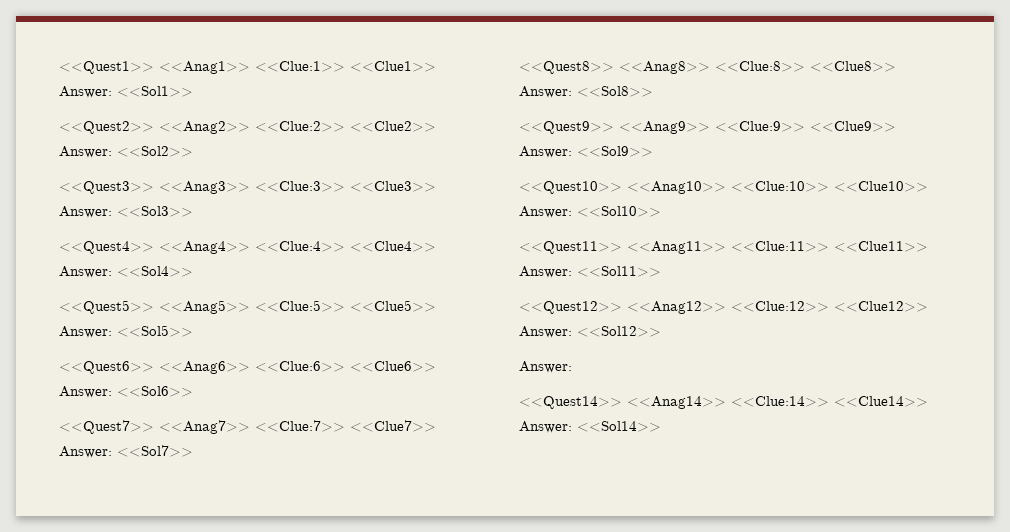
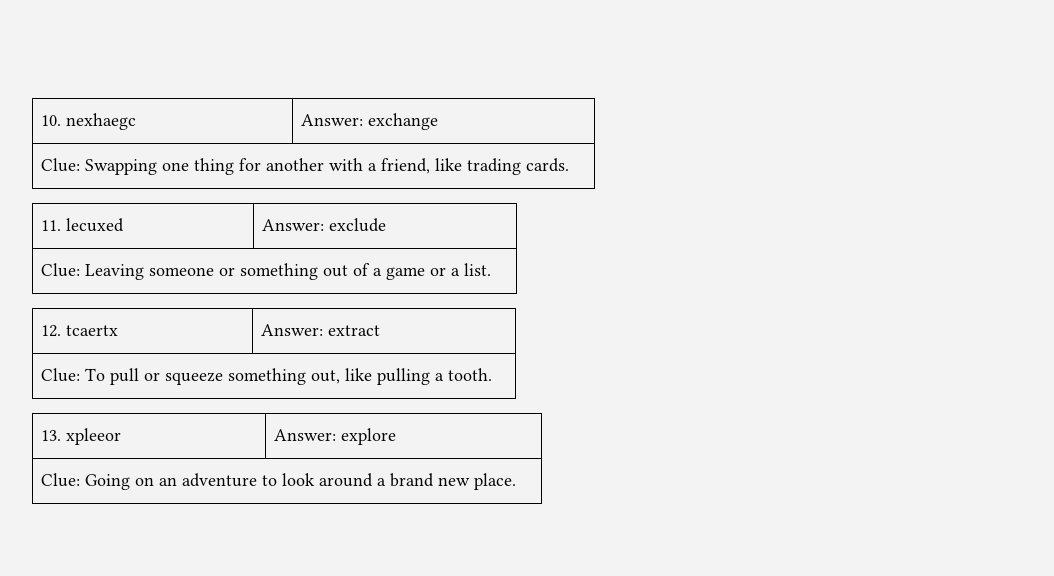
- <<Quest1>> <<Anag1>> <<Clue:1>> <<Clue1>>
- Answer: <<Sol1>>
- <<Quest2>> <<Anag2>> <<Clue:2>> <<Clue2>>
- Answer: <<Sol2>>
- <<Quest3>> <<Anag3>> <<Clue:3>> <<Clue3>>
- Answer: <<Sol3>>
- <<Quest4>> <<Anag4>> <<Clue:4>> <<Clue4>>
- Answer: <<Sol4>>
- <<Quest5>> <<Anag5>> <<Clue:5>> <<Clue5>>
- Answer: <<Sol5>>
- <<Quest6>> <<Anag6>> <<Clue:6>> <<Clue6>>
- Answer: <<Sol6>>
- <<Quest7>> <<Anag7>> <<Clue:7>> <<Clue7>>
- Answer: <<Sol7>>
- <<Quest8>> <<Anag8>> <<Clue:8>> <<Clue8>>
- Answer: <<Sol8>>
- <<Quest9>> <<Anag9>> <<Clue:9>> <<Clue9>>
- Answer: <<Sol9>>
- <<Quest10>> <<Anag10>> <<Clue:10>> <<Clue10>>
- Answer: <<Sol10>>
- <<Quest11>> <<Anag11>> <<Clue:11>> <<Clue11>>
- Answer: <<Sol11>>
- <<Quest12>> <<Anag12>> <<Clue:12>> <<Clue12>>
- Answer: <<Sol12>>
- Answer:
- <<Quest14>> <<Anag14>> <<Clue:14>> <<Clue14>>
- Answer: <<Sol14>>
+ 10. nexhaegc | Answer: exchange
+ Clue: Swapping one thing for another with a friend, like trading cards.
+ 11. lecuxed | Answer: exclude
+ Clue: Leaving someone or something out of a game or a list.
+ 12. tcaertx | Answer: extract
+ Clue: To pull or squeeze something out, like pulling a tooth.
+ 13. xpleeor | Answer: explore
+ Clue: Going on an adventure to look around a brand new place.

